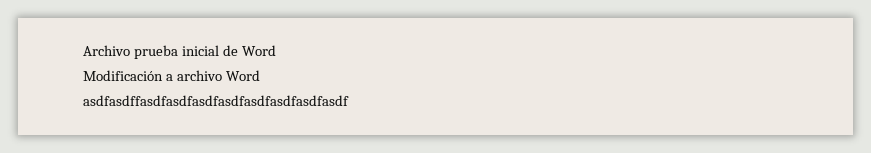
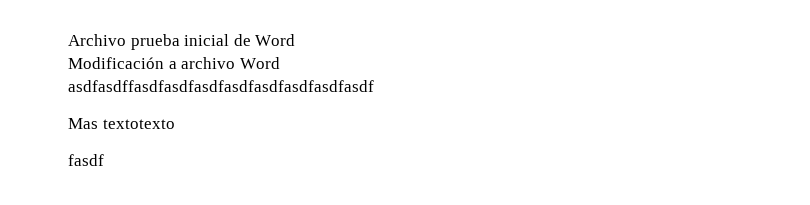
+ Mas textotexto
+ fasdf

